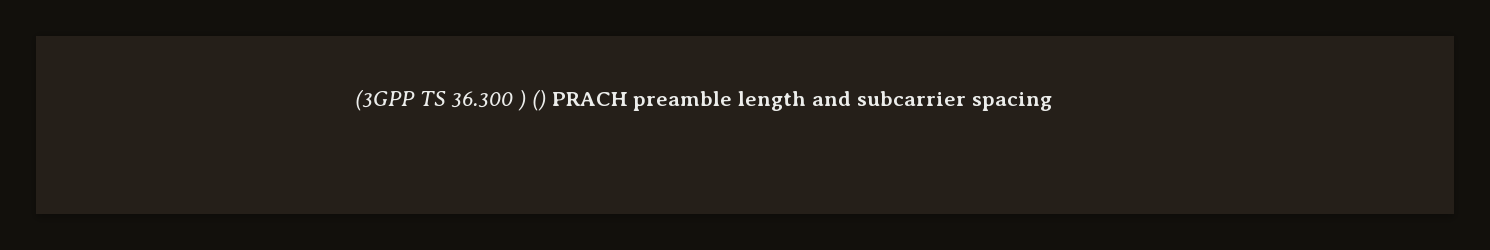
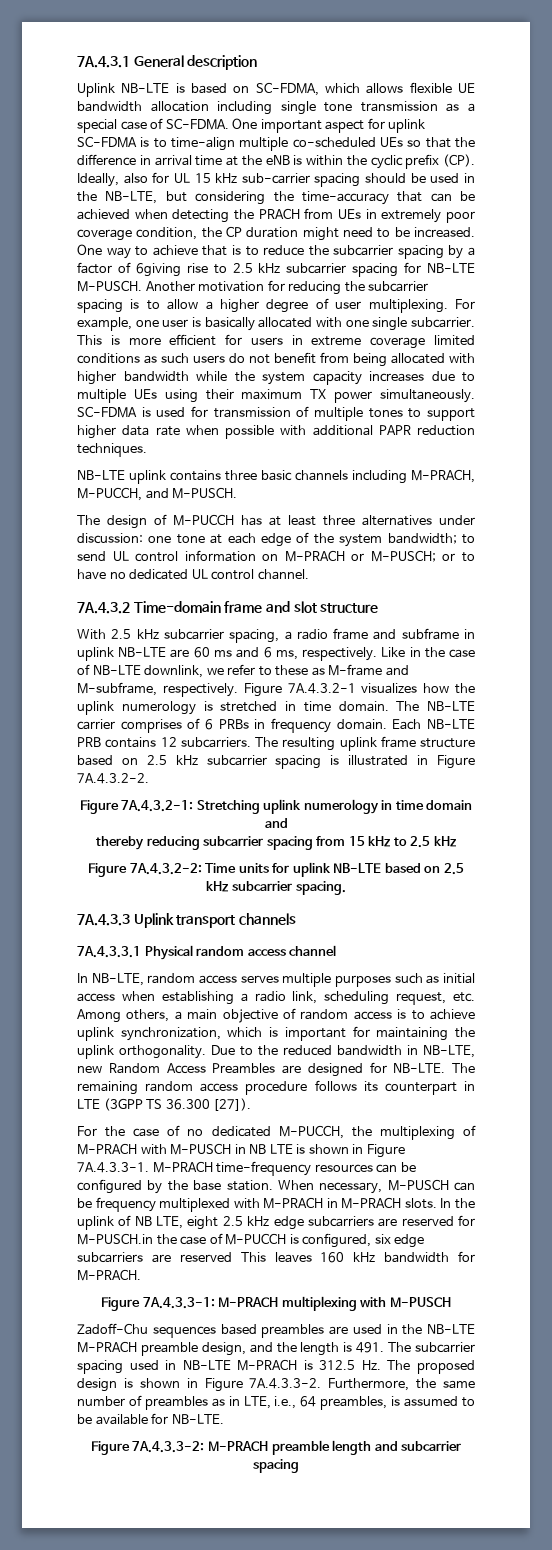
- (3GPP TS 36.300 ) () PRACH preamble length and subcarrier spacing
+ 7A.4.3.1 General description
+ Uplink NB-LTE is based on SC-FDMA, which allows flexible UE bandwidth allocation including single tone transmission as a special case of SC-FDMA. One important aspect for uplink SC-FDMA is to time-align multiple co-scheduled UEs so that the difference in arrival time at the eNB is within the cyclic prefix (CP). Ideally, also for UL 15 kHz sub-carrier spacing should be used in the NB-LTE, but considering the time-accuracy that can be achieved when detecting the PRACH from UEs in extremely poor coverage condition, the CP duration might need to be increased. One way to achieve that is to reduce the subcarrier spacing by a factor of 6giving rise to 2.5 kHz subcarrier spacing for NB-LTE M-PUSCH. Another motivation for reducing the subcarrier spacing is to allow a higher degree of user multiplexing. For example, one user is basically allocated with one single subcarrier. This is more efficient for users in extreme coverage limited conditions as such users do not benefit from being allocated with higher bandwidth while the system capacity increases due to multiple UEs using their maximum TX power simultaneously. SC-FDMA is used for transmission of multiple tones to support higher data rate when possible with additional PAPR reduction techniques.
+ NB-LTE uplink contains three basic channels including M-PRACH, M-PUCCH, and M-PUSCH.
+ The design of M-PUCCH has at least three alternatives under discussion: one tone at each edge of the system bandwidth; to send UL control information on M-PRACH or M-PUSCH; or to have no dedicated UL control channel.
+ 7A.4.3.2 Time-domain frame and slot structure
+ With 2.5 kHz subcarrier spacing, a radio frame and subframe in uplink NB-LTE are 60 ms and 6 ms, respectively. Like in the case of NB-LTE downlink, we refer to these as M-frame and M-subframe, respectively. Figure 7A.4.3.2-1 visualizes how the uplink numerology is stretched in time domain. The NB-LTE carrier comprises of 6 PRBs in frequency domain. Each NB-LTE PRB contains 12 subcarriers. The resulting uplink frame structure based on 2.5 kHz subcarrier spacing is illustrated in Figure 7A.4.3.2-2.
+ Figure 7A.4.3.2-1: Stretching uplink numerology in time domain and
+ thereby reducing subcarrier spacing from 15 kHz to 2.5 kHz
+ Figure 7A.4.3.2-2: Time units for uplink NB-LTE based on 2.5 kHz subcarrier spacing.
+ 7A.4.3.3 Uplink transport channels
+ 7A.4.3.3.1 Physical random access channel
+ In NB-LTE, random access serves multiple purposes such as initial access when establishing a radio link, scheduling request, etc. Among others, a main objective of random access is to achieve uplink synchronization, which is important for maintaining the uplink orthogonality. Due to the reduced bandwidth in NB-LTE, new Random Access Preambles are designed for NB-LTE. The remaining random access procedure follows its counterpart in LTE (3GPP TS 36.300 [27]).
+ For the case of no dedicated M-PUCCH, the multiplexing of M-PRACH with M-PUSCH in NB LTE is shown in Figure 7A.4.3.3-1. M-PRACH time-frequency resources can be configured by the base station. When necessary, M-PUSCH can be frequency multiplexed with M-PRACH in M-PRACH slots. In the uplink of NB LTE, eight 2.5 kHz edge subcarriers are reserved for M-PUSCH.in the case of M-PUCCH is configured, six edge subcarriers are reserved This leaves 160 kHz bandwidth for M-PRACH.
+ Figure 7A.4.3.3-1: M-PRACH multiplexing with M-PUSCH
+ Zadoff-Chu sequences based preambles are used in the NB-LTE M-PRACH preamble design, and the length is 491. The subcarrier spacing used in NB-LTE M-PRACH is 312.5 Hz. The proposed design is shown in Figure 7A.4.3.3-2. Furthermore, the same number of preambles as in LTE, i.e., 64 preambles, is assumed to be available for NB-LTE.
+ Figure 7A.4.3.3-2: M-PRACH preamble length and subcarrier spacing

